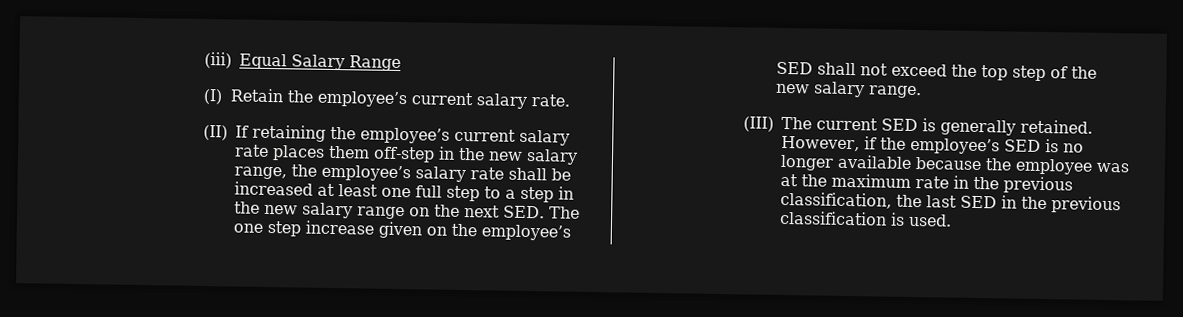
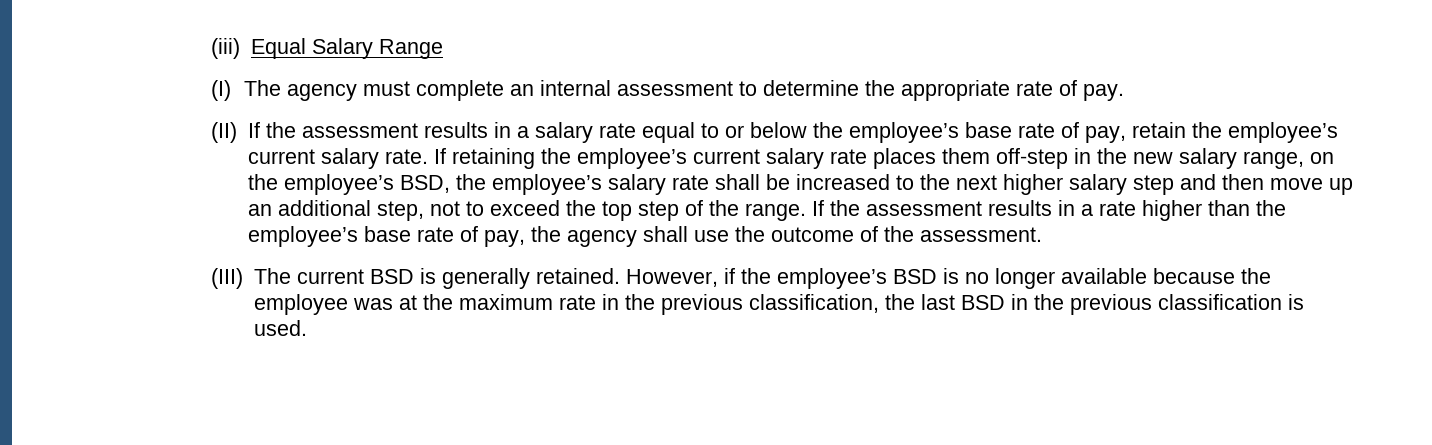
- (I) Retain the employee’s current salary rate.
- (II) If retaining the employee’s current salary rate places them off-step in the new salary range, the employee’s salary rate shall be increased at least one full step to a step in the new salary range on the next SED. The one step increase given on the employee’s SED shall not exceed the top step of the new salary range.
+ (I) The agency must complete an internal assessment to determine the appropriate rate of pay.
+ (II) If the assessment results in a salary rate equal to or below the employee’s base rate of pay, retain the employee’s current salary rate. If retaining the employee’s current salary rate places them off-step in the new salary range, on the employee’s BSD, the employee’s salary rate shall be increased to the next higher salary step and then move up an additional step, not to exceed the top step of the range. If the assessment results in a rate higher than the employee’s base rate of pay, the agency shall use the outcome of the assessment.
- (III) The current SED is generally retained.
+ (III) The current BSD is generally retained.
- However, if the employee’s SED is no longer available because the employee was at the maximum rate in the previous classification, the last SED in the previous classification is used.
+ However, if the employee’s BSD is no longer available because the employee was at the maximum rate in the previous classification, the last BSD in the previous classification is used.

